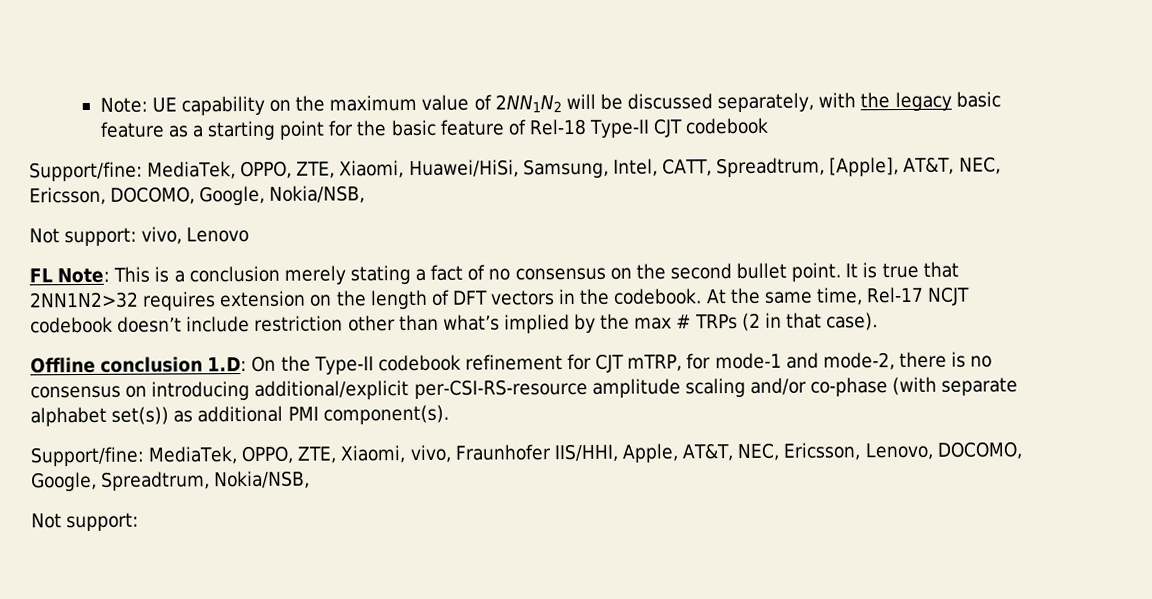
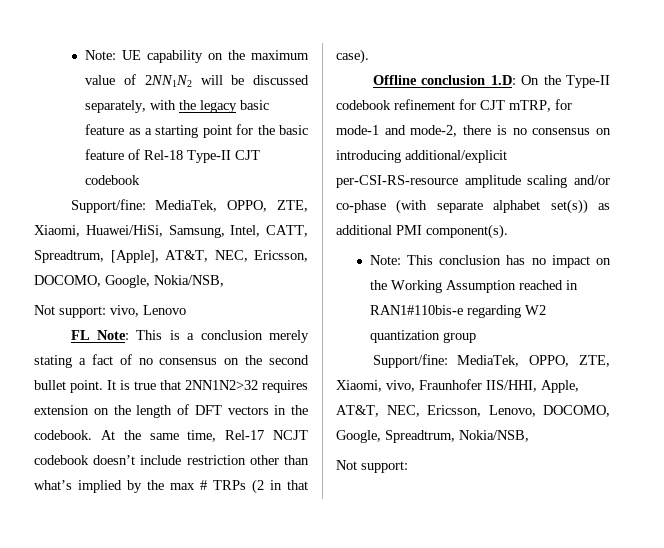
+ Note: This conclusion has no impact on the Working Assumption reached in RAN1#110bis-e regarding W2 quantization group

